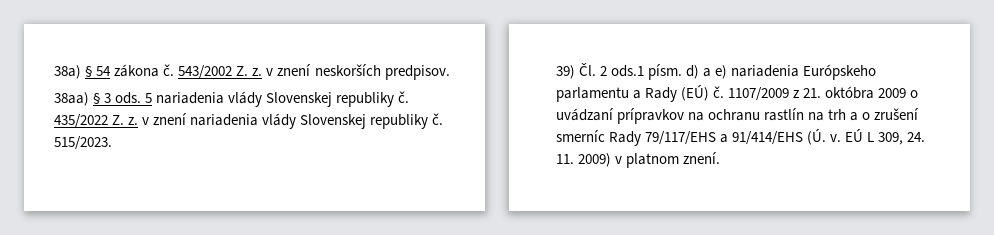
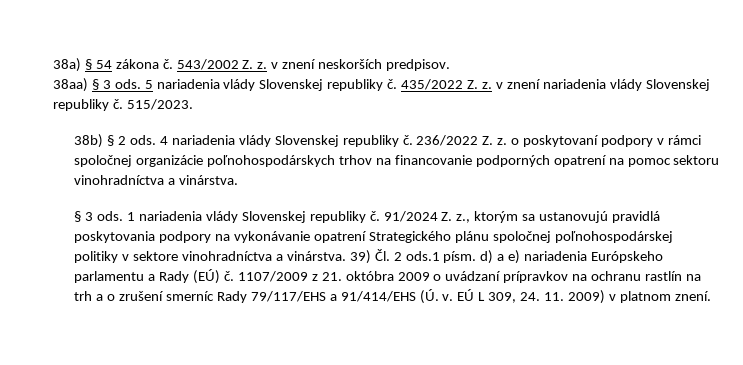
+ 38b) § 2 ods. 4 nariadenia vlády Slovenskej republiky č. 236/2022 Z. z. o poskytovaní podpory v rámci spoločnej organizácie poľnohospodárskych trhov na financovanie podporných opatrení na pomoc sektoru vinohradníctva a vinárstva.
+ § 3 ods. 1 nariadenia vlády Slovenskej republiky č. 91/2024 Z. z., ktorým sa ustanovujú pravidlá poskytovania podpory na vykonávanie opatrení Strategického plánu spoločnej poľnohospodárskej politiky v sektore vinohradníctva a vinárstva.

